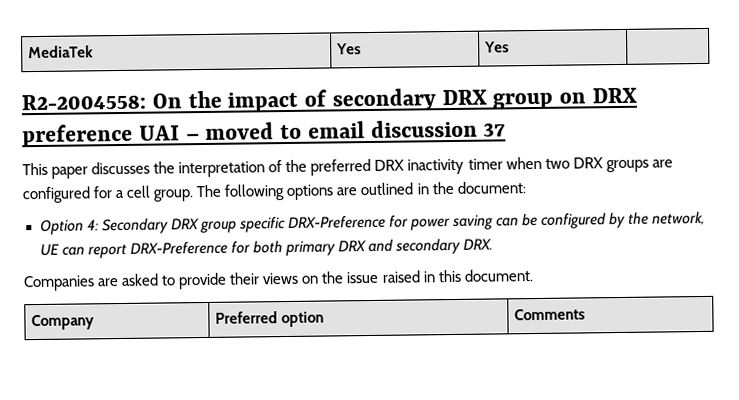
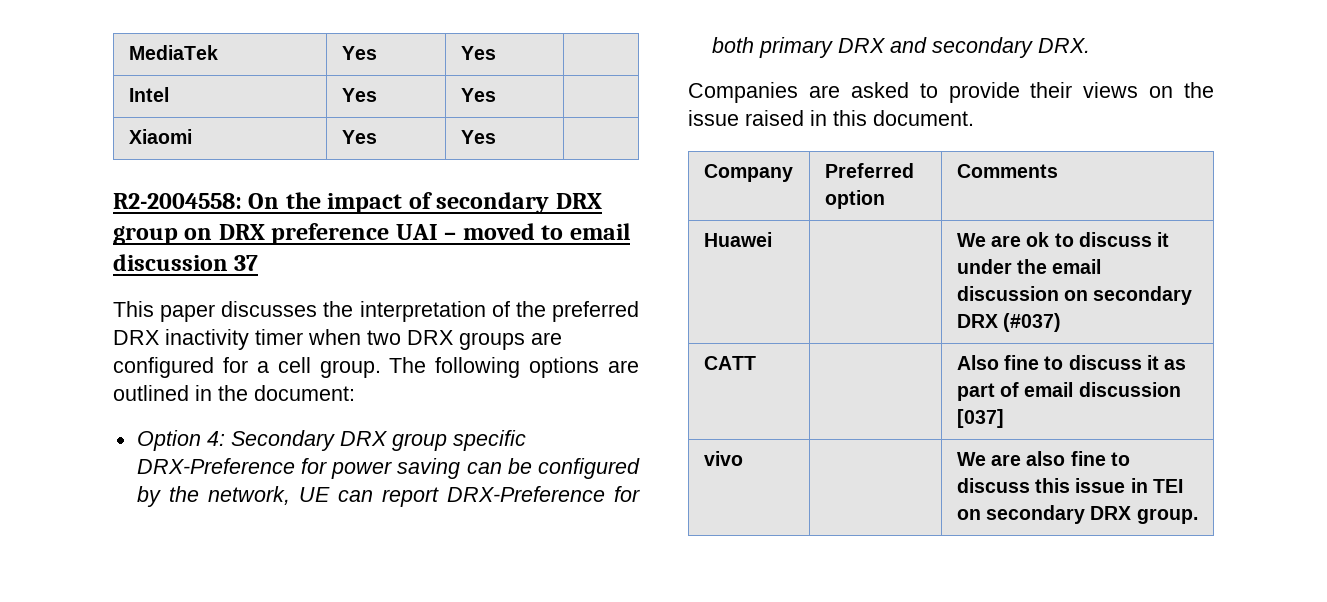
+ Intel | Yes | Yes |
+ Xiaomi | Yes | Yes |
+ Huawei | | We are ok to discuss it under the email discussion on secondary DRX (#037)
+ CATT | | Also fine to discuss it as part of email discussion [037]
+ vivo | | We are also fine to discuss this issue in TEI on secondary DRX group.

